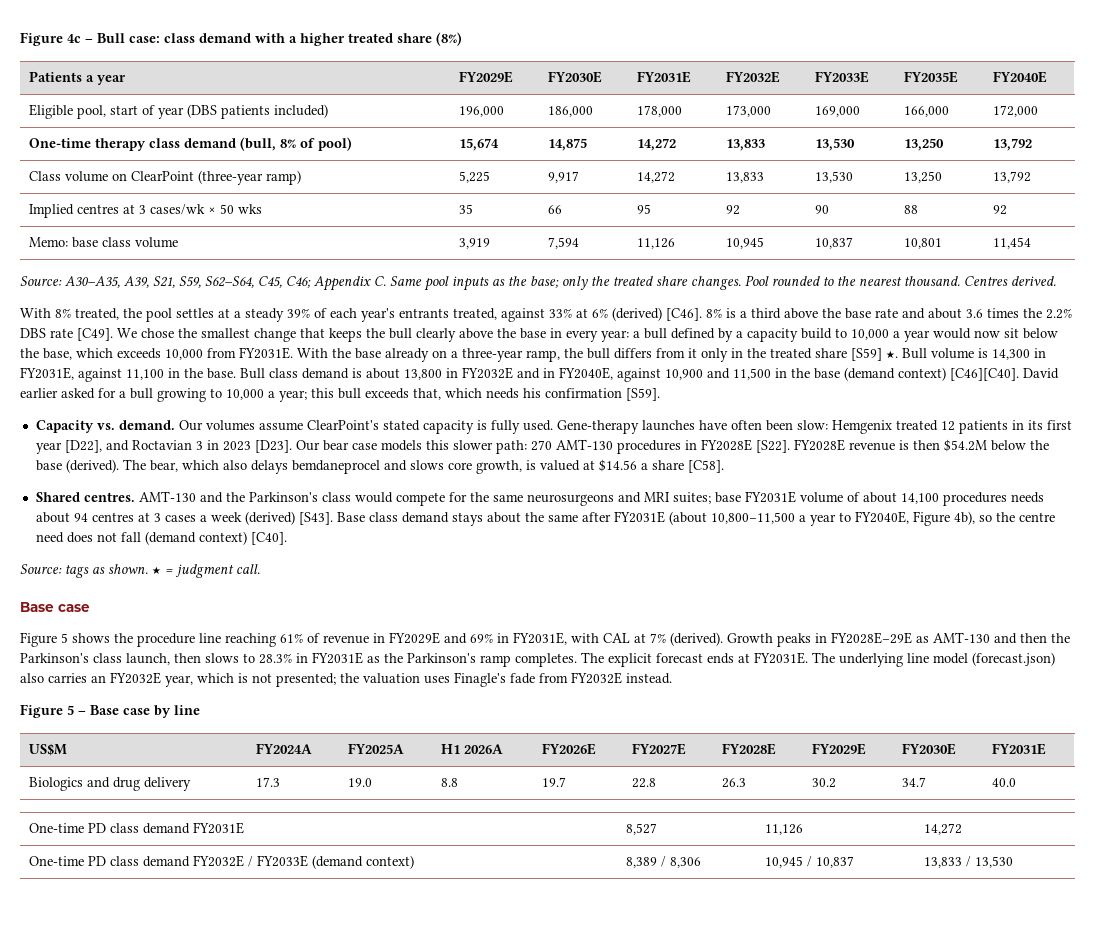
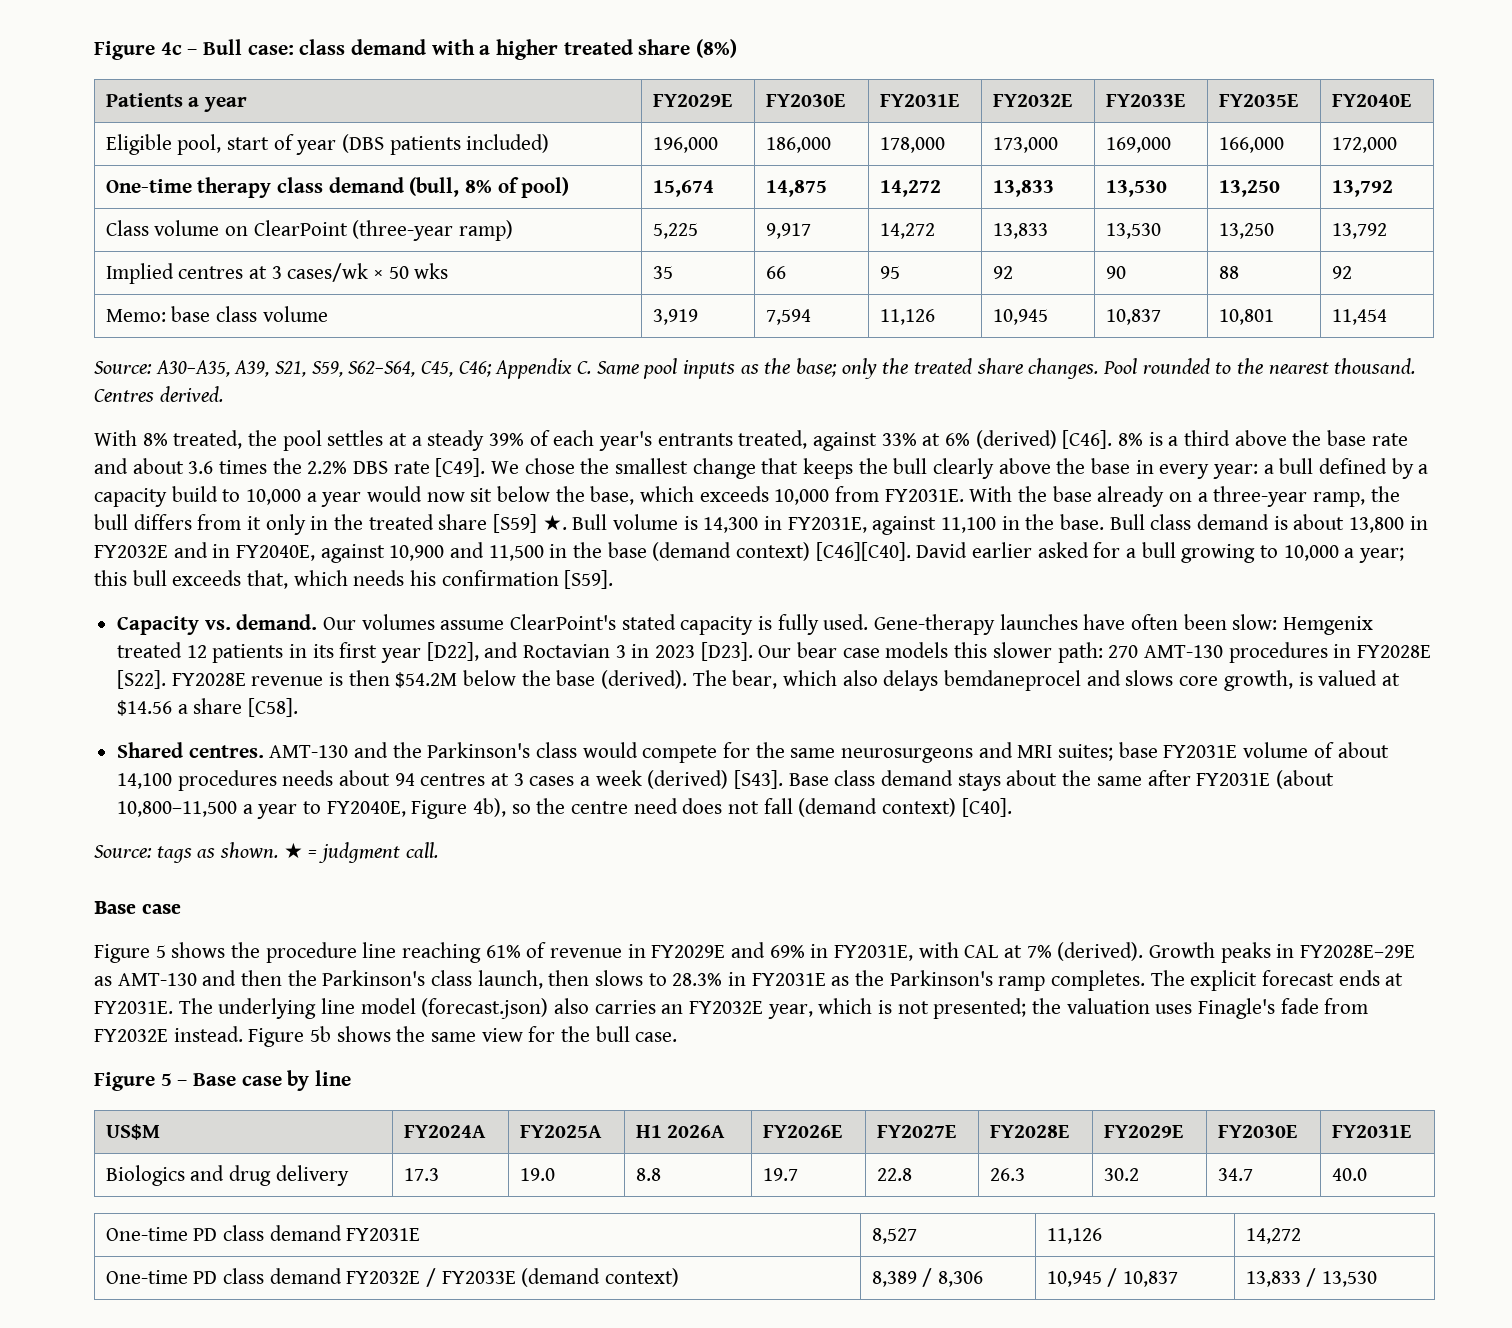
+ Figure 5b shows the same view for the bull case.

